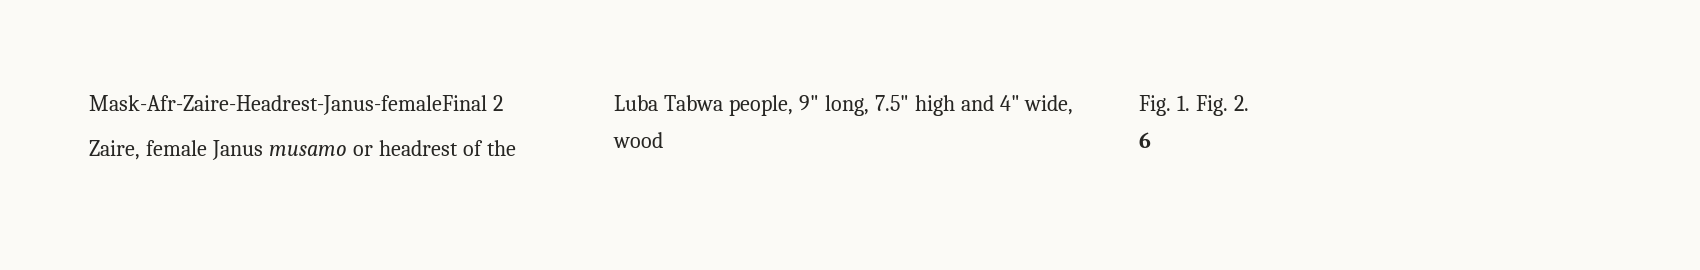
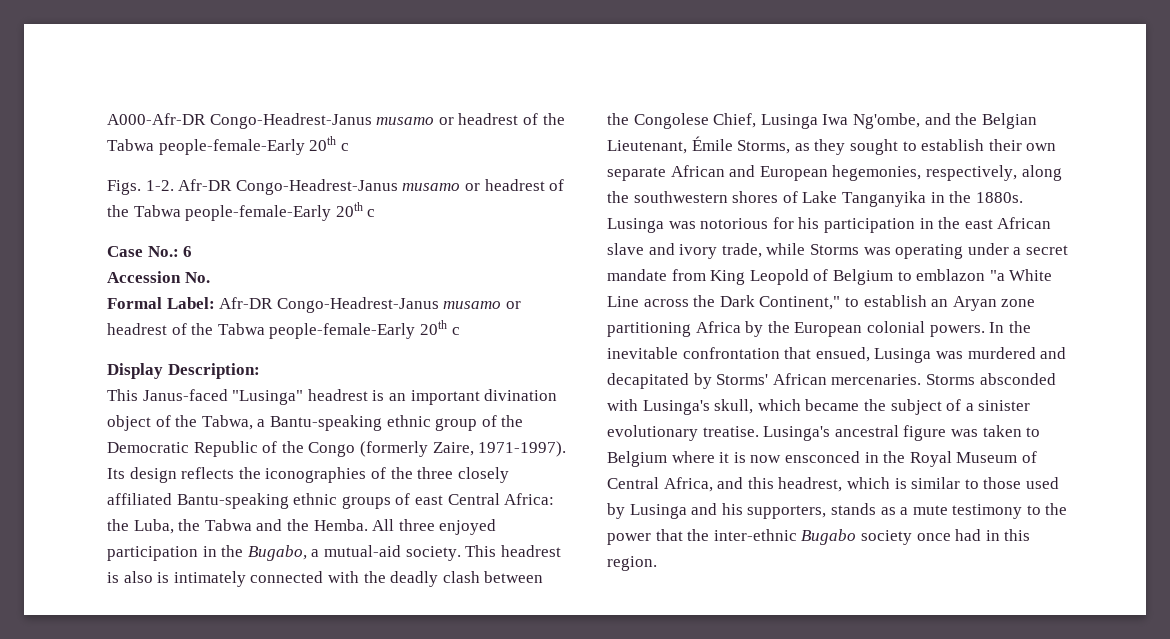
- Mask-Afr-Zaire-Headrest-Janus-femaleFinal 2
- Zaire, female Janus musamo or headrest of the Luba Tabwa people, 9" long, 7.5" high and 4" wide, wood
- Fig. 1. Fig. 2.
- 6
+ A000-Afr-DR Congo-Headrest-Janus musamo or headrest of the Tabwa people-female-Early 20th c
+ Figs. 1-2. Afr-DR Congo-Headrest-Janus musamo or headrest of the Tabwa people-female-Early 20th c
+ Case No.: 6
+ Accession No.
+ Formal Label: Afr-DR Congo-Headrest-Janus musamo or headrest of the Tabwa people-female-Early 20th c
+ Display Description:
+ This Janus-faced "Lusinga" headrest is an important divination object of the Tabwa, a Bantu-speaking ethnic group of the Democratic Republic of the Congo (formerly Zaire, 1971-1997). Its design reflects the iconographies of the three closely affiliated Bantu-speaking ethnic groups of east Central Africa: the Luba, the Tabwa and the Hemba. All three enjoyed participation in the Bugabo, a mutual-aid society. This headrest is also is intimately connected with the deadly clash between the Congolese Chief, Lusinga Iwa Ng'ombe, and the Belgian Lieutenant, Émile Storms, as they sought to establish their own separate African and European hegemonies, respectively, along the southwestern shores of Lake Tanganyika in the 1880s. Lusinga was notorious for his participation in the east African slave and ivory trade, while Storms was operating under a secret mandate from King Leopold of Belgium to emblazon "a White Line across the Dark Continent," to establish an Aryan zone partitioning Africa by the European colonial powers. In the inevitable confrontation that ensued, Lusinga was murdered and decapitated by Storms' African mercenaries. Storms absconded with Lusinga's skull, which became the subject of a sinister evolutionary treatise. Lusinga's ancestral figure was taken to Belgium where it is now ensconced in the Royal Museum of Central Africa, and this headrest, which is similar to those used by Lusinga and his supporters, stands as a mute testimony to the power that the inter-ethnic Bugabo society once had in this region.

